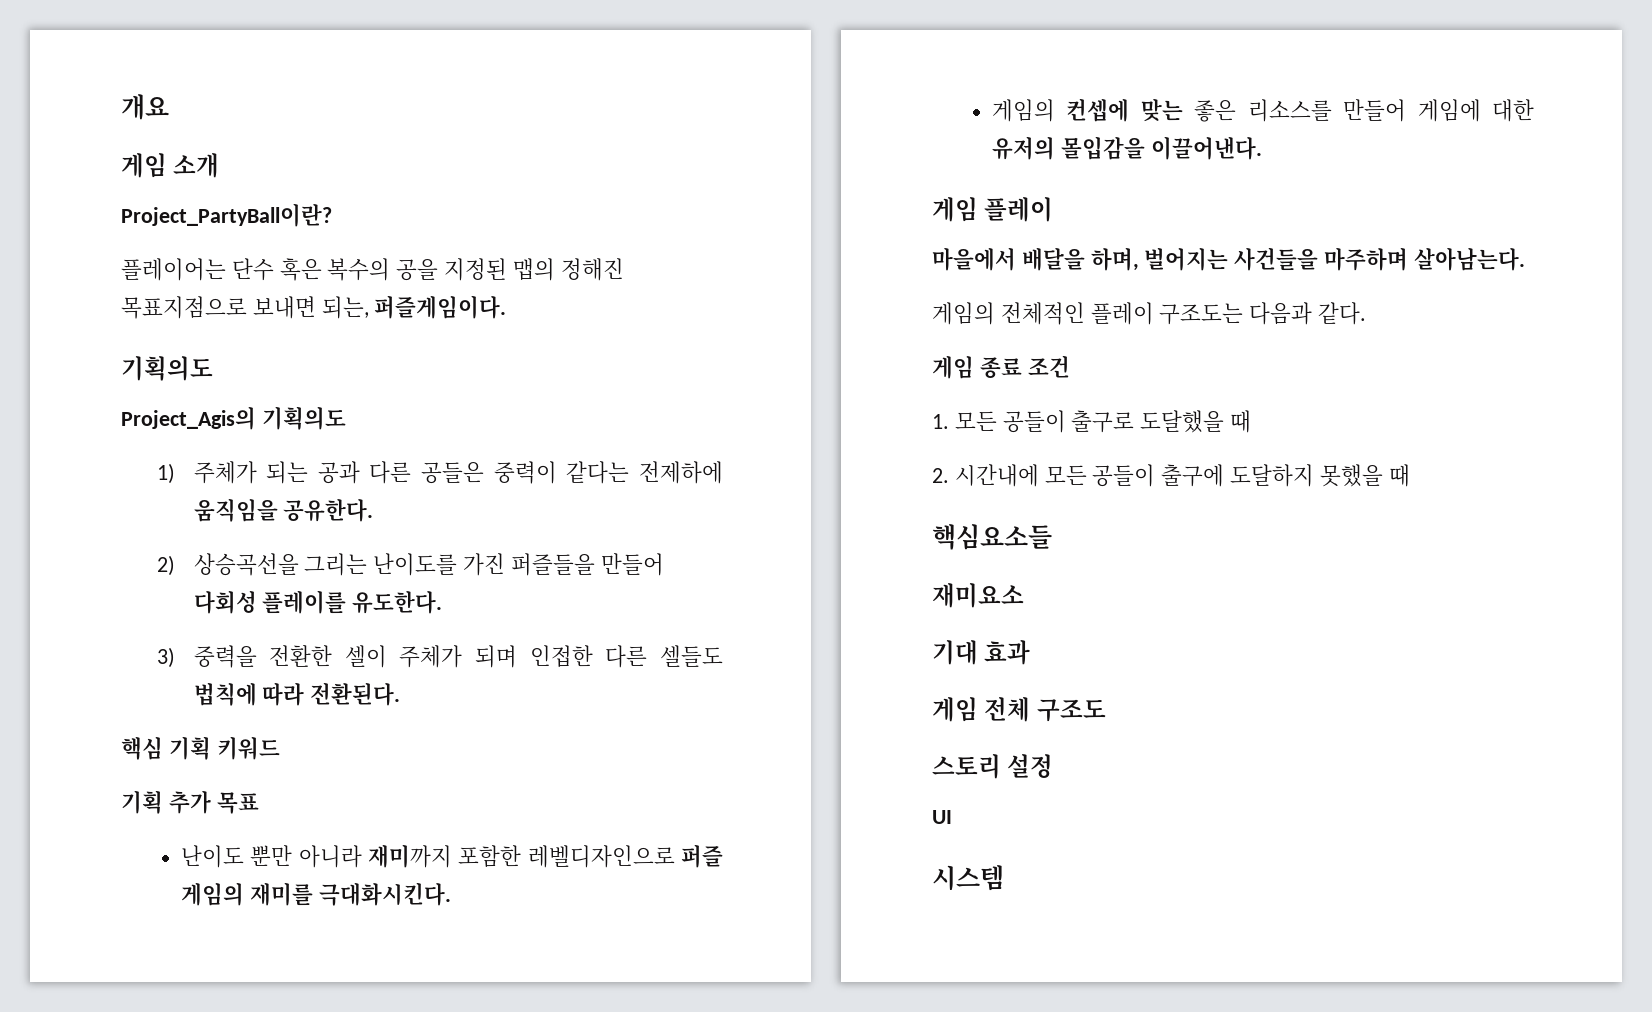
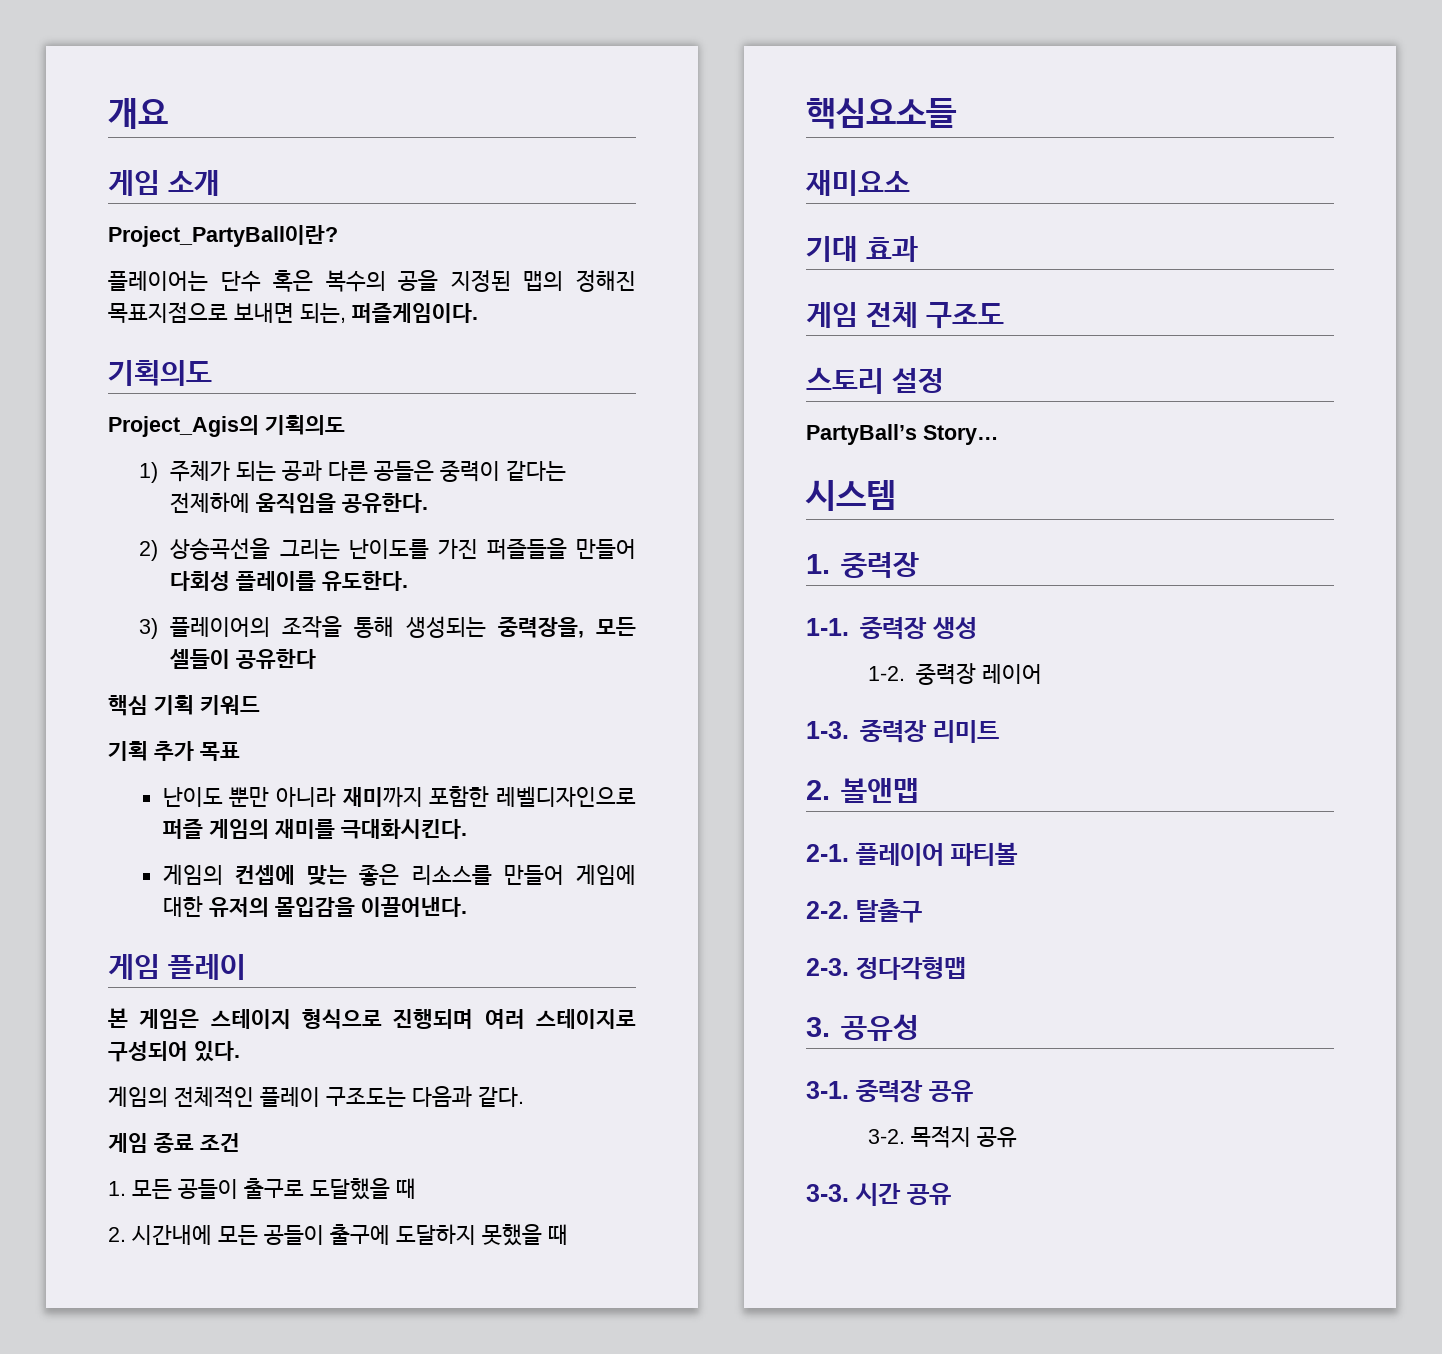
- 3) 중력을 전환한 셀이 주체가 되며 인접한 다른 셀들도 법칙에 따라 전환된다.
+ 3) 플레이어의 조작을 통해 생성되는 중력장을, 모든 셀들이 공유한다
- 마을에서 배달을 하며, 벌어지는 사건들을 마주하며 살아남는다.
+ 본 게임은 스테이지 형식으로 진행되며 여러 스테이지로 구성되어 있다.
- UI
+ PartyBall’s Story…
+ 1. 중력장
+ 1-1. 중력장 생성
+ 1-2. 중력장 레이어
+ 1-3. 중력장 리미트
+ 2. 볼앤맵
+ 2-1. 플레이어 파티볼
+ 2-2. 탈출구
+ 2-3. 정다각형맵
+ 3. 공유성
+ 3-1. 중력장 공유
+ 3-2. 목적지 공유
+ 3-3. 시간 공유

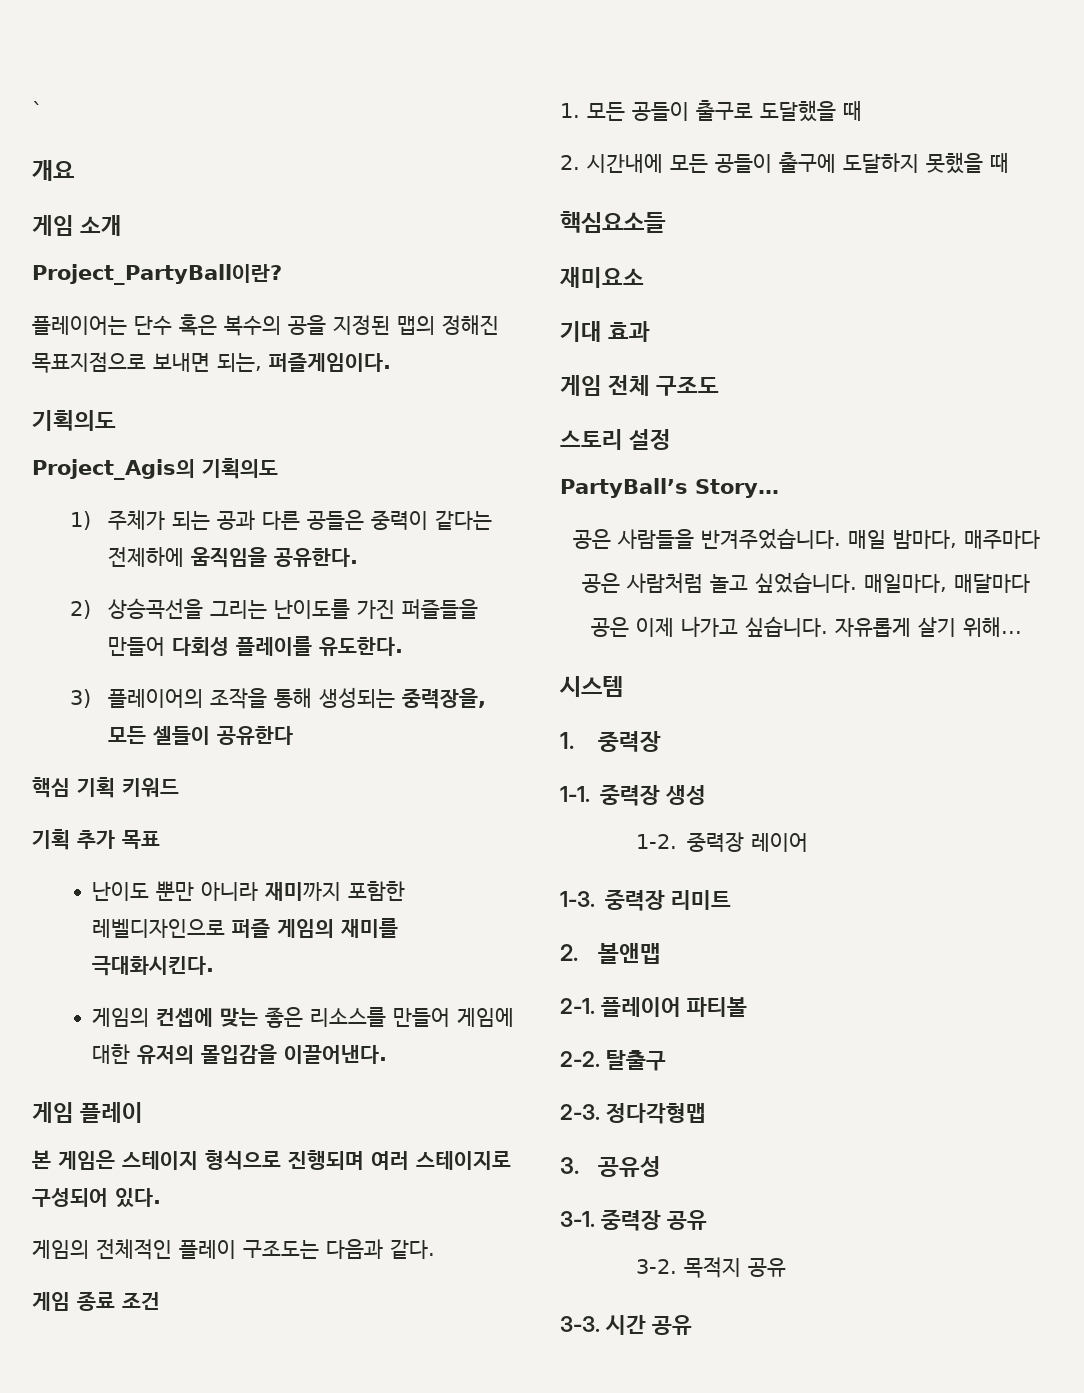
+ `
+ 공은 사람들을 반겨주었습니다. 매일 밤마다, 매주마다
+ 공은 사람처럼 놀고 싶었습니다. 매일마다, 매달마다
+ 공은 이제 나가고 싶습니다. 자유롭게 살기 위해...

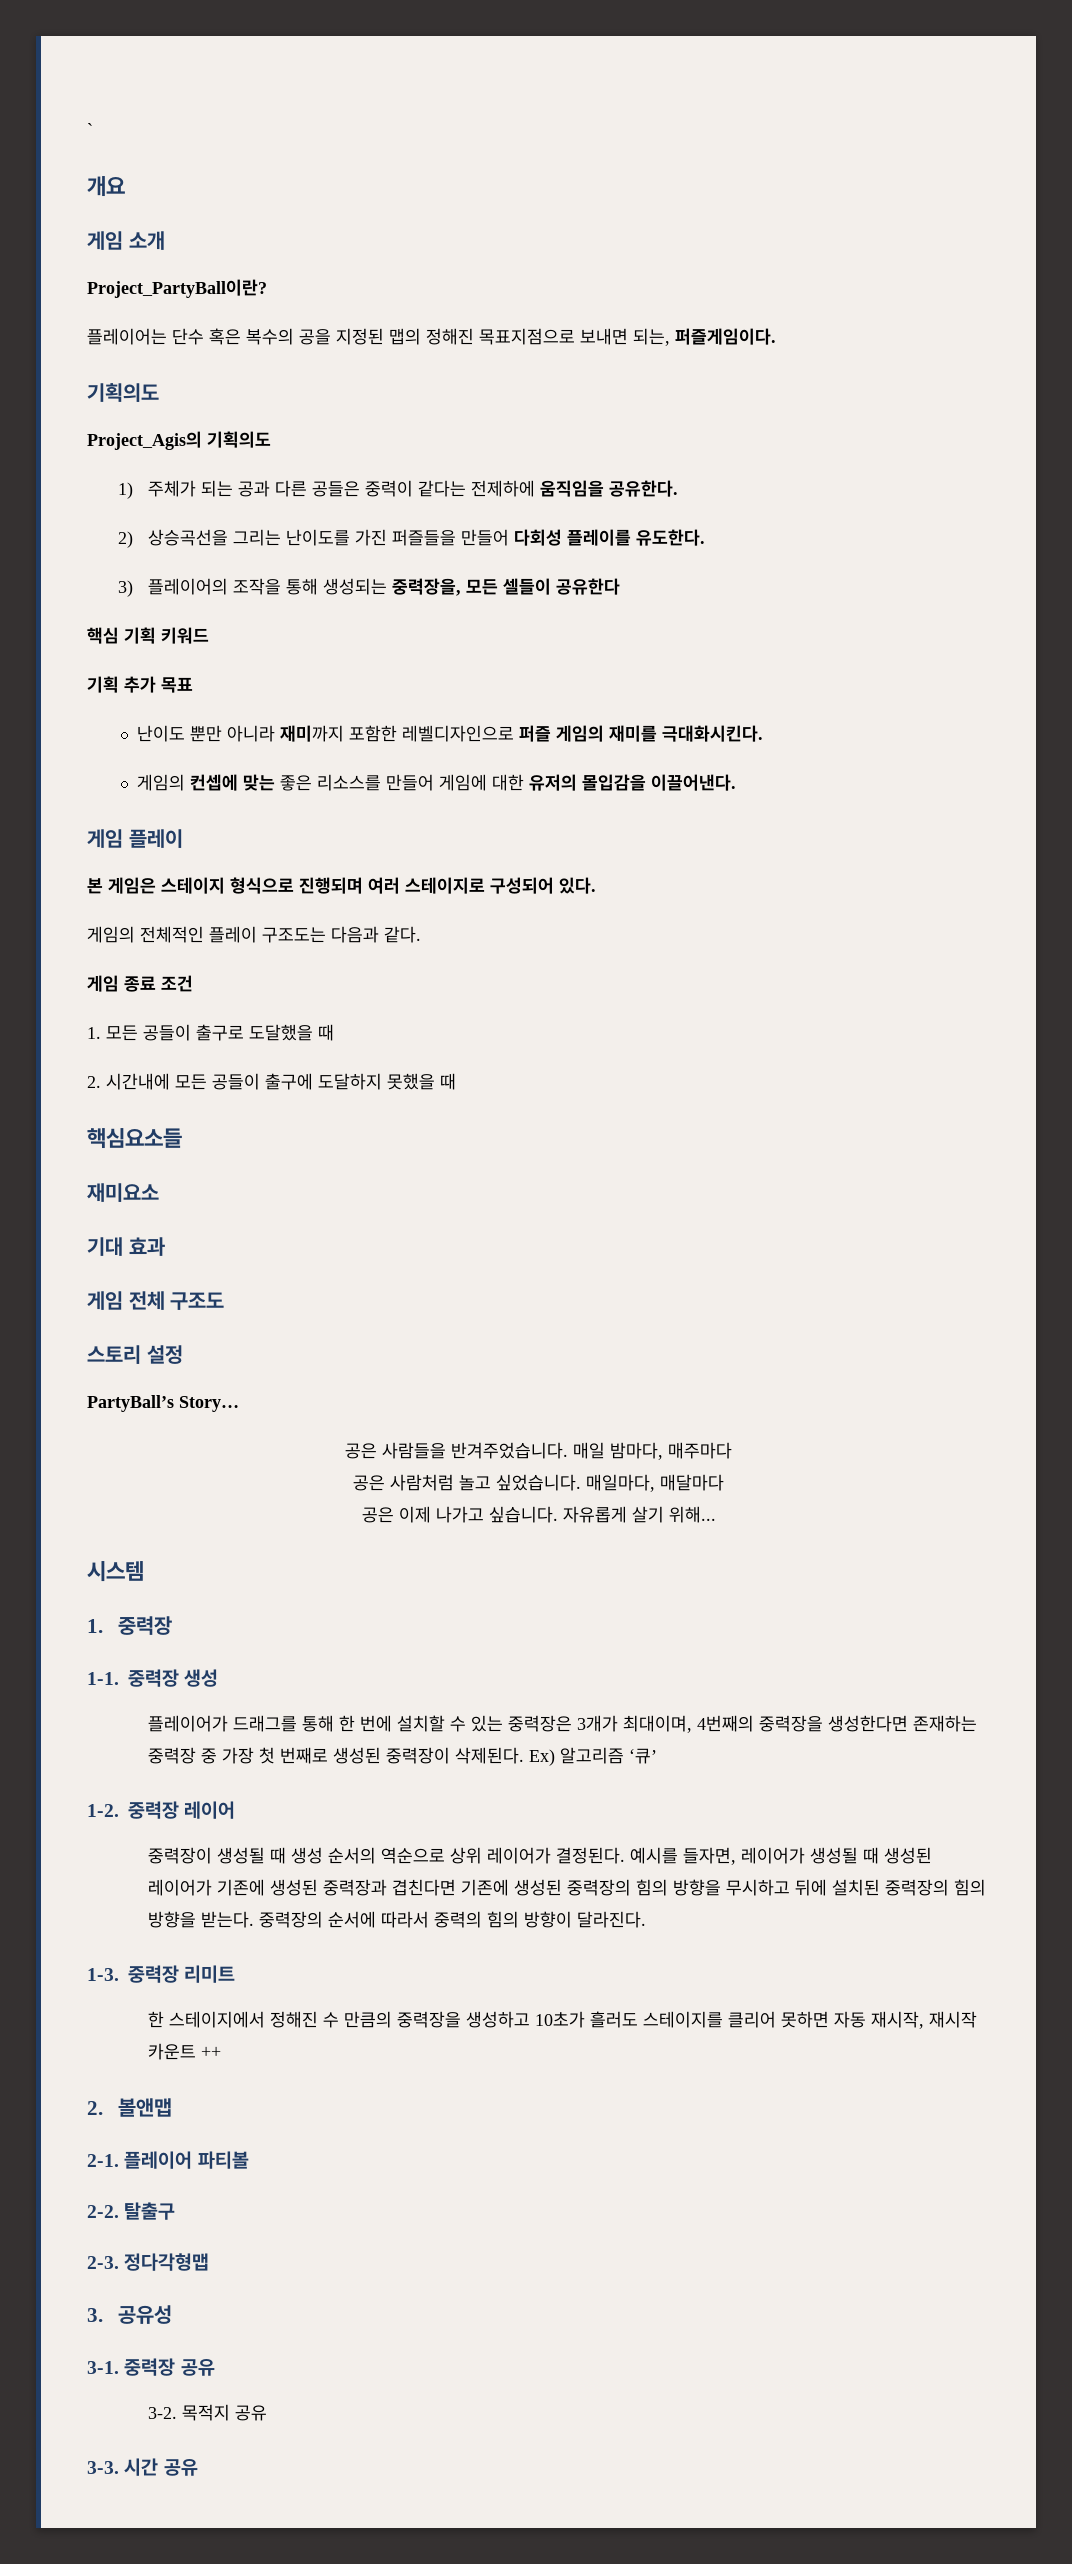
+ 플레이어가 드래그를 통해 한 번에 설치할 수 있는 중력장은 3개가 최대이며, 4번째의 중력장을 생성한다면 존재하는 중력장 중 가장 첫 번째로 생성된 중력장이 삭제된다. Ex) 알고리즘 ‘큐’
  1-2. 중력장 레이어
+ 중력장이 생성될 때 생성 순서의 역순으로 상위 레이어가 결정된다. 예시를 들자면, 레이어가 생성될 때 생성된 레이어가 기존에 생성된 중력장과 겹친다면 기존에 생성된 중력장의 힘의 방향을 무시하고 뒤에 설치된 중력장의 힘의 방향을 받는다. 중력장의 순서에 따라서 중력의 힘의 방향이 달라진다.
  1-3. 중력장 리미트
+ 한 스테이지에서 정해진 수 만큼의 중력장을 생성하고 10초가 흘러도 스테이지를 클리어 못하면 자동 재시작, 재시작 카운트 ++

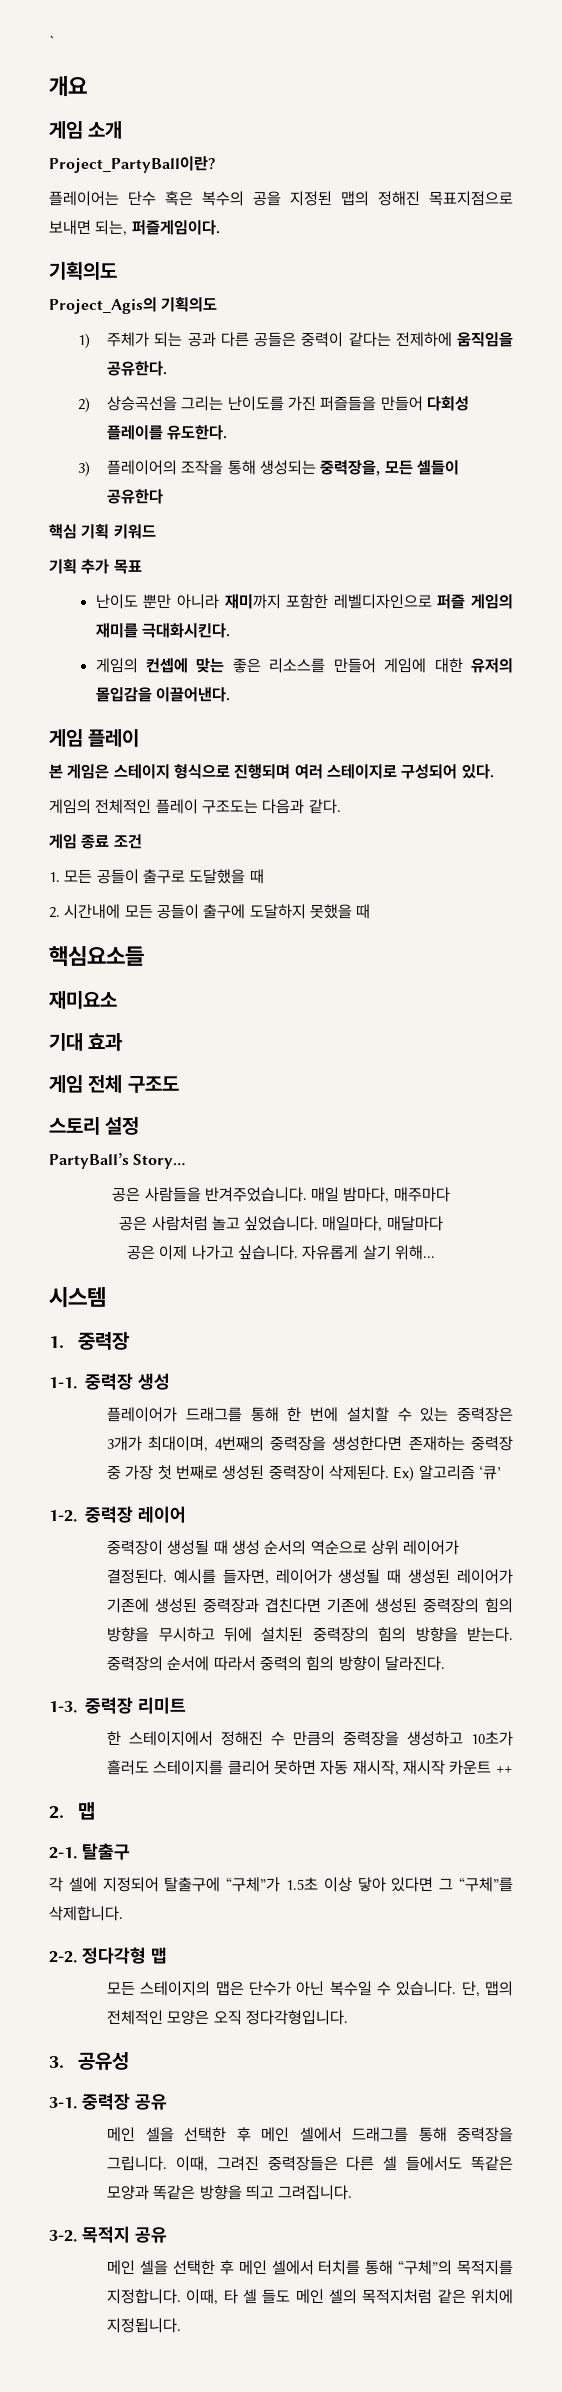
- 2. 볼앤맵
+ 2. 맵
- 플레이어 파티볼
- 2-2. 탈출구
- 2-3. 정다각형맵
+ 탈출구
+ 각 셀에 지정되어 탈출구에 “구체”가 1.5초 이상 닿아 있다면 그 “구체”를 삭제합니다.
+ 2-2. 정다각형 맵
+ 모든 스테이지의 맵은 단수가 아닌 복수일 수 있습니다. 단, 맵의 전체적인 모양은 오직 정다각형입니다.
+ 메인 셀을 선택한 후 메인 셀에서 드래그를 통해 중력장을 그립니다. 이때, 그려진 중력장들은 다른 셀 들에서도 똑같은 모양과 똑같은 방향을 띄고 그려집니다.
  3-2. 목적지 공유
- 3-3. 시간 공유
+ 메인 셀을 선택한 후 메인 셀에서 터치를 통해 “구체”의 목적지를 지정합니다. 이때, 타 셀 들도 메인 셀의 목적지처럼 같은 위치에 지정됩니다.

